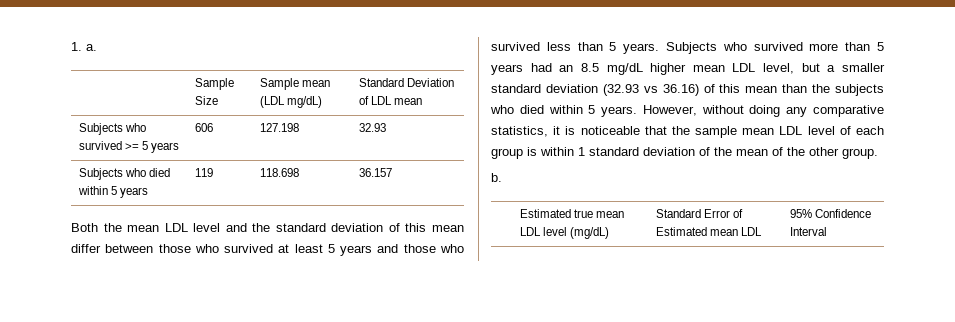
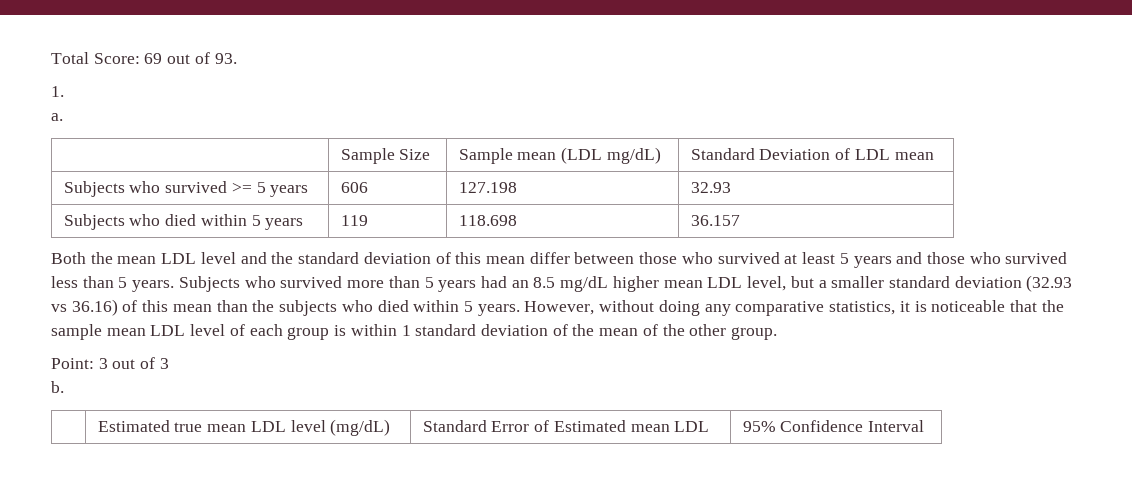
+ Total Score: 69 out of 93.
- 1. a.
+ 1.
+ a.
+ Point: 3 out of 3

